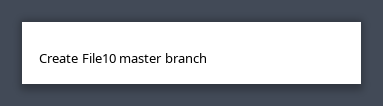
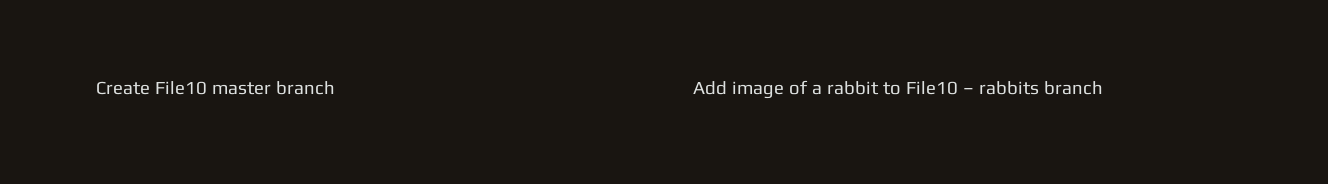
+ Add image of a rabbit to File10 – rabbits branch

